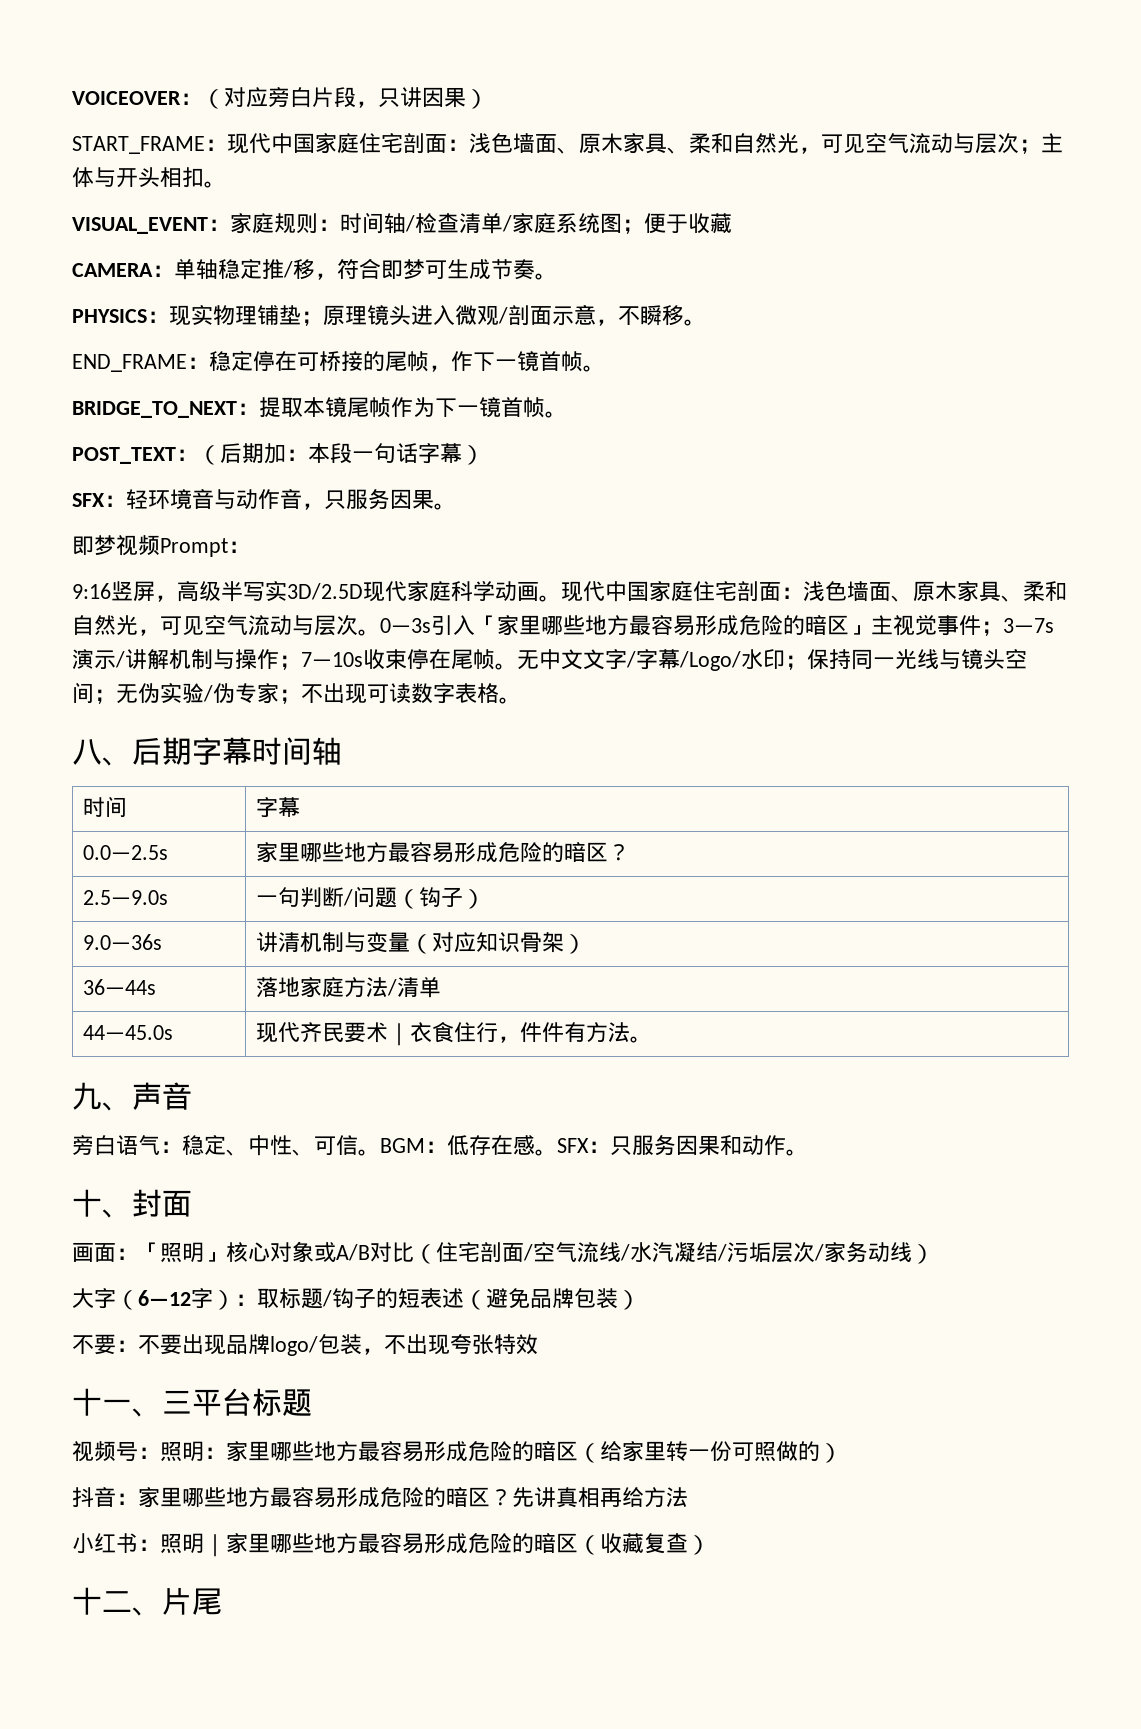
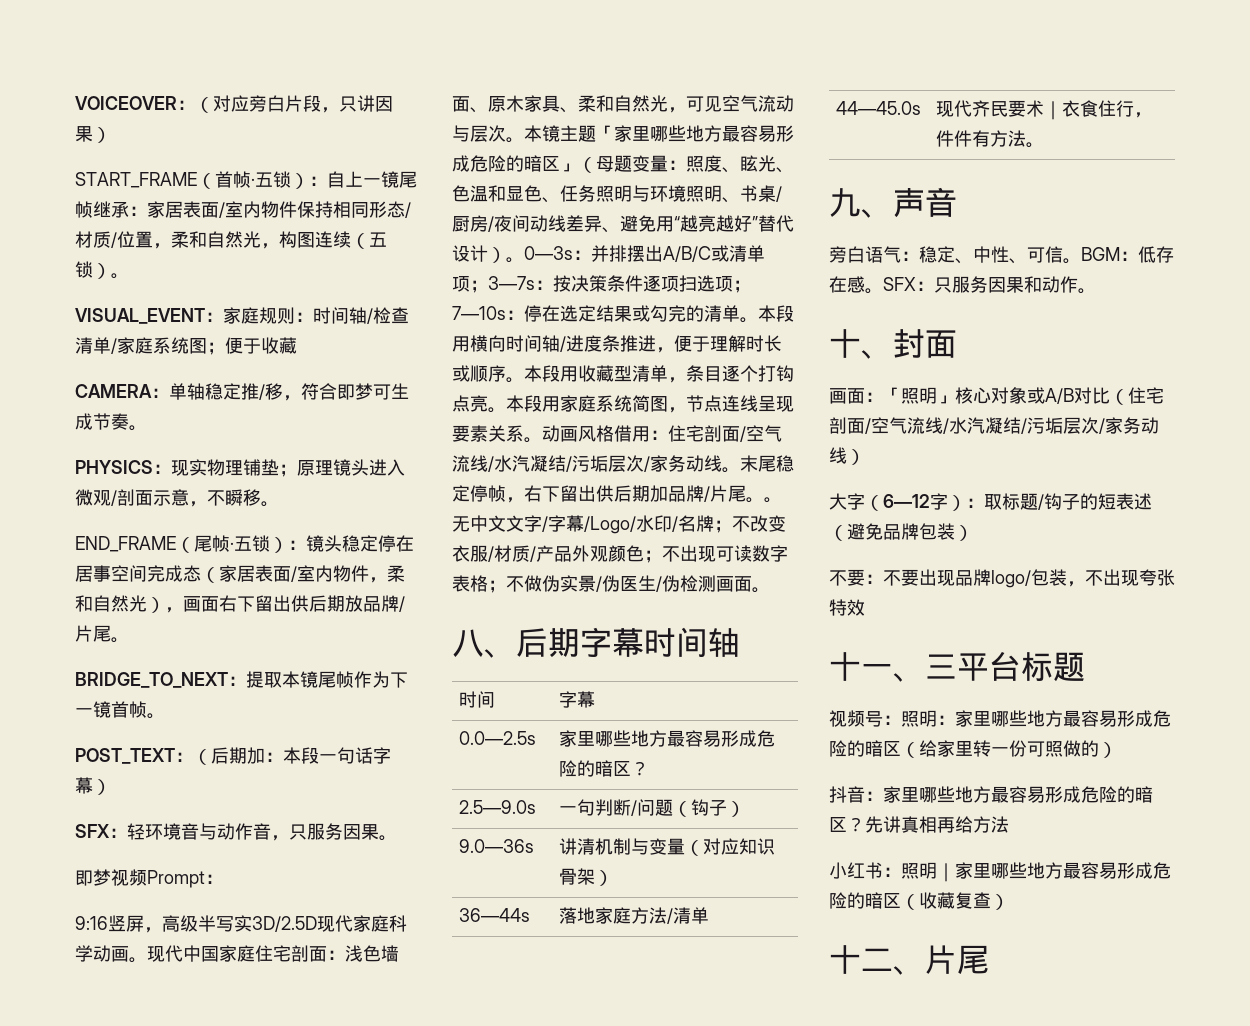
- START_FRAME：现代中国家庭住宅剖面：浅色墙面、原木家具、柔和自然光，可见空气流动与层次；主体与开头相扣。
+ START_FRAME（首帧·五锁）：自上一镜尾帧继承：家居表面/室内物件保持相同形态/材质/位置，柔和自然光，构图连续（五锁）。
- END_FRAME：稳定停在可桥接的尾帧，作下一镜首帧。
+ END_FRAME（尾帧·五锁）：镜头稳定停在居事空间完成态（家居表面/室内物件，柔和自然光），画面右下留出供后期放品牌/片尾。
- 0—3s引入「家里哪些地方最容易形成危险的暗区」主视觉事件；3—7s演示/讲解机制与操作；7—10s收束停在尾帧。
+ 本镜主题「家里哪些地方最容易形成危险的暗区」（母题变量：照度、眩光、色温和显色、任务照明与环境照明、书桌/厨房/夜间动线差异、避免用“越亮越好”替代设计）。0—3s：并排摆出A/B/C或清单项；3—7s：按决策条件逐项扫选项；7—10s：停在选定结果或勾完的清单。本段用横向时间轴/进度条推进，便于理解时长或顺序。本段用收藏型清单，条目逐个打钩点亮。本段用家庭系统简图，节点连线呈现要素关系。动画风格借用：住宅剖面/空气流线/水汽凝结/污垢层次/家务动线。末尾稳定停帧，右下留出供后期加品牌/片尾。。
- 无中文文字/字幕/Logo/水印；保持同一光线与镜头空间；无伪实验/伪专家；不出现可读数字表格。
+ 无中文文字/字幕/Logo/水印/名牌；不改变衣服/材质/产品外观颜色；不出现可读数字表格；不做伪实景/伪医生/伪检测画面。

